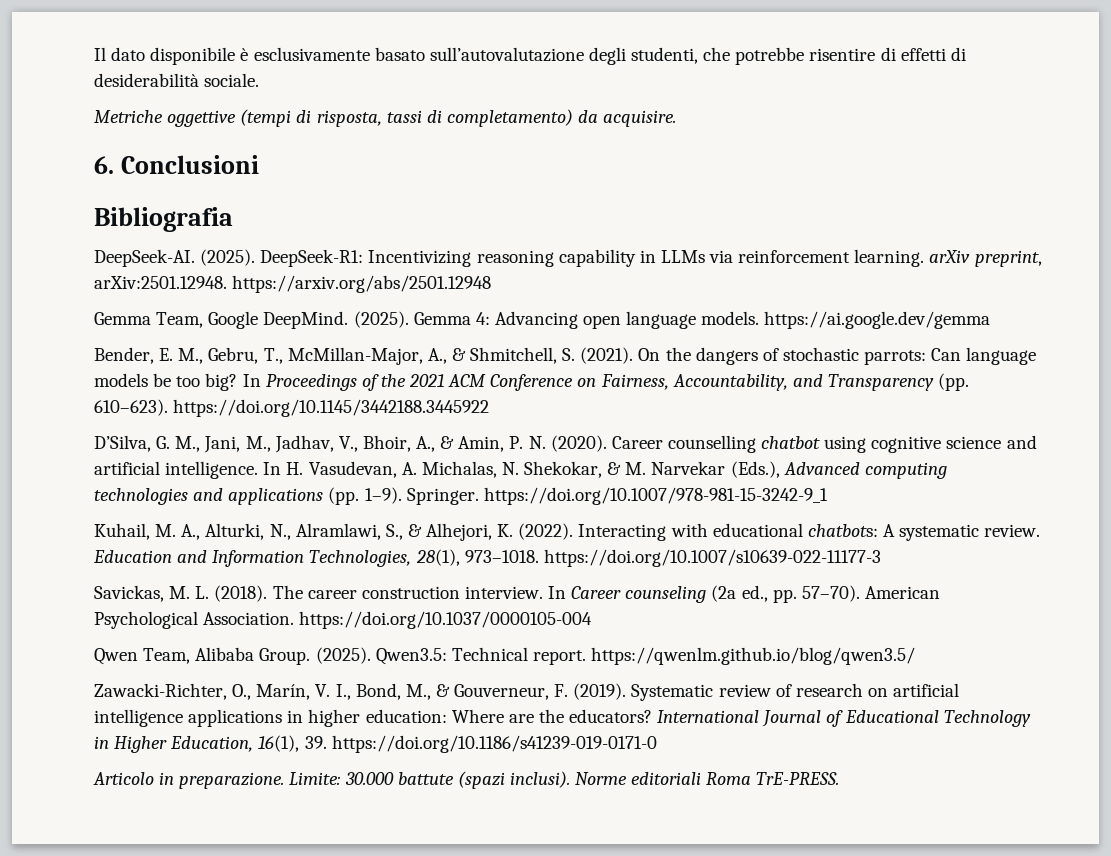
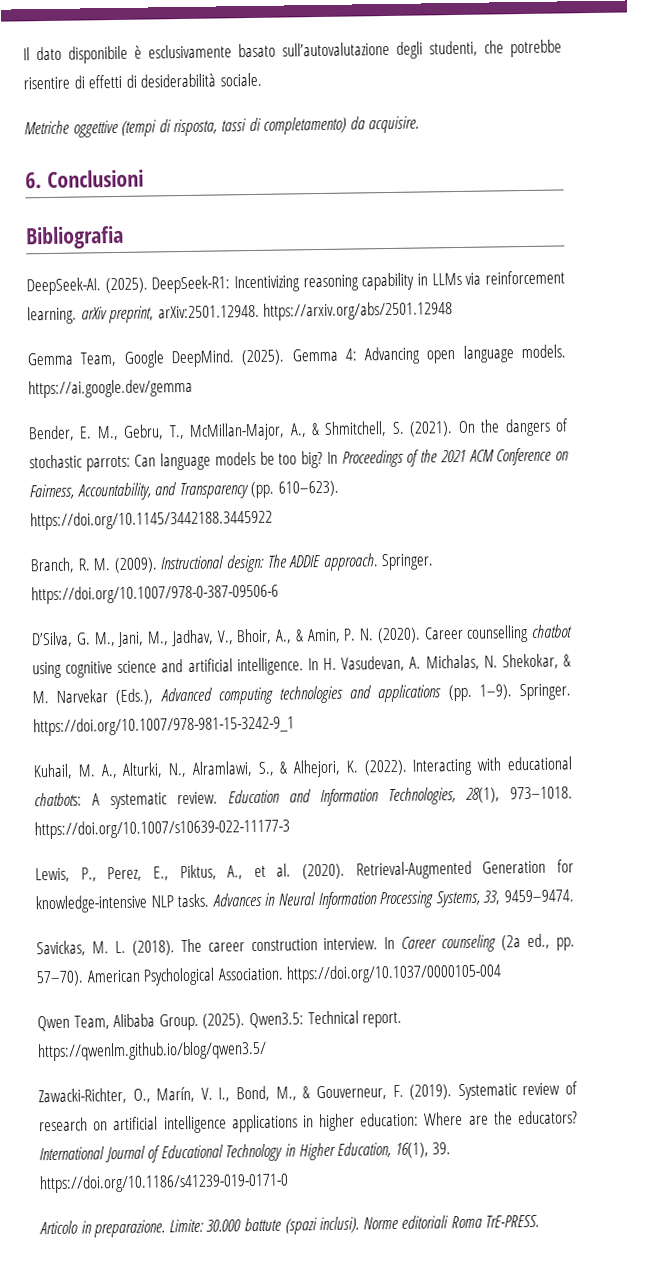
+ Branch, R. M. (2009). Instructional design: The ADDIE approach. Springer. https://doi.org/10.1007/978-0-387-09506-6
+ Lewis, P., Perez, E., Piktus, A., et al. (2020). Retrieval-Augmented Generation for knowledge-intensive NLP tasks. Advances in Neural Information Processing Systems, 33, 9459–9474.

